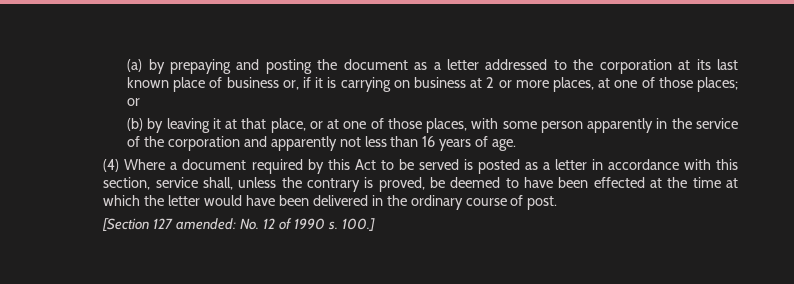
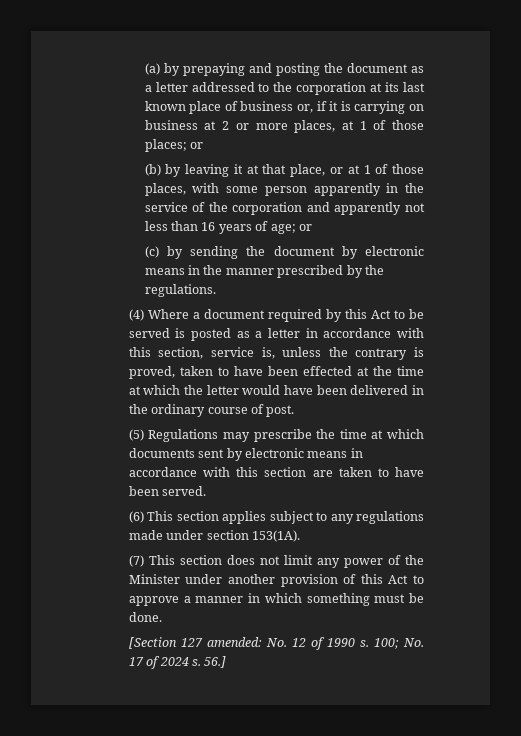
- (a) by prepaying and posting the document as a letter addressed to the corporation at its last known place of business or, if it is carrying on business at 2 or more places, at one of those places; or
+ (a) by prepaying and posting the document as a letter addressed to the corporation at its last known place of business or, if it is carrying on business at 2 or more places, at 1 of those places; or
- (b) by leaving it at that place, or at one of those places, with some person apparently in the service of the corporation and apparently not less than 16 years of age.
+ (b) by leaving it at that place, or at 1 of those places, with some person apparently in the service of the corporation and apparently not less than 16 years of age; or
+ (c) by sending the document by electronic means in the manner prescribed by the regulations.
- (4) Where a document required by this Act to be served is posted as a letter in accordance with this section, service shall, unless the contrary is proved, be deemed to have been effected at the time at which the letter would have been delivered in the ordinary course of post.
+ (4) Where a document required by this Act to be served is posted as a letter in accordance with this section, service is, unless the contrary is proved, taken to have been effected at the time at which the letter would have been delivered in the ordinary course of post.
+ (5) Regulations may prescribe the time at which documents sent by electronic means in accordance with this section are taken to have been served.
+ (6) This section applies subject to any regulations made under section 153(1A).
+ (7) This section does not limit any power of the Minister under another provision of this Act to approve a manner in which something must be done.
- 100.]
+ 100; No. 17 of 2024 s. 56.]

